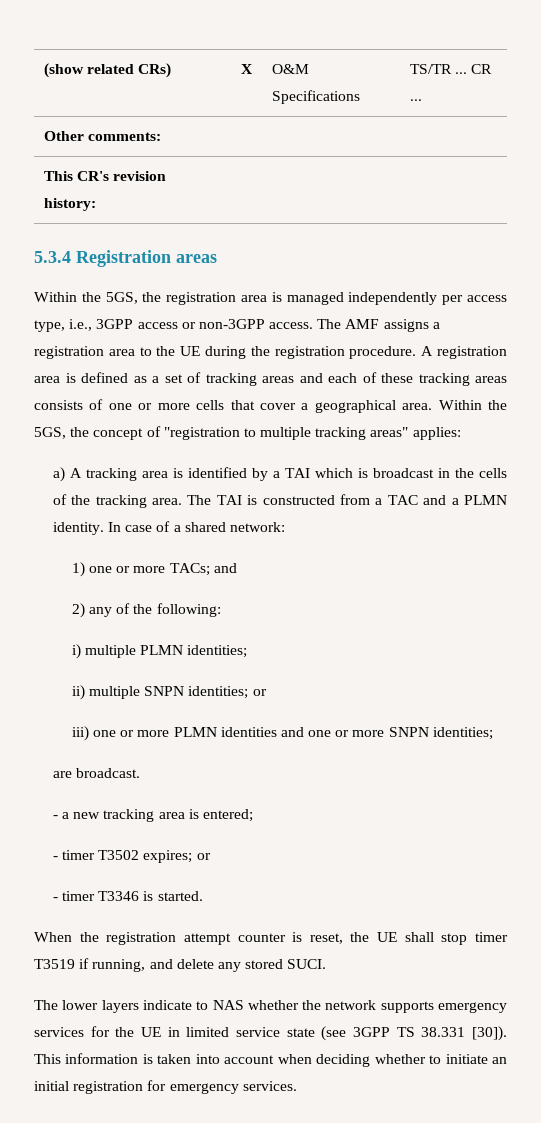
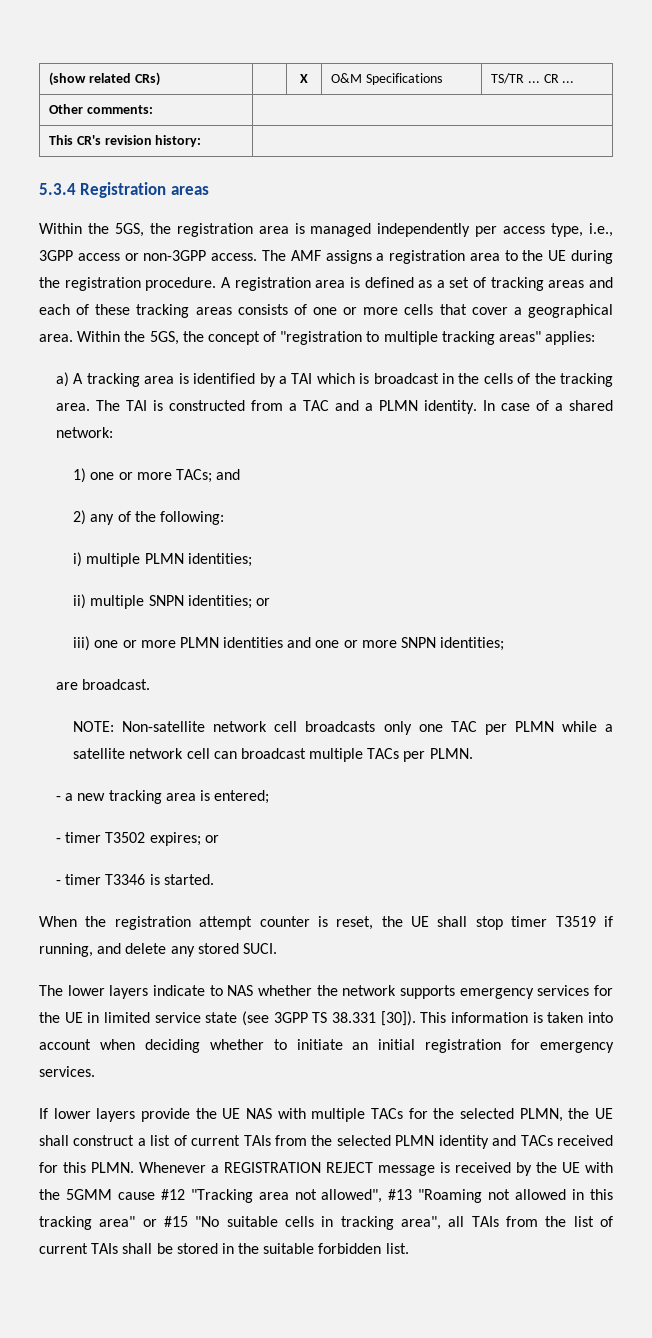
+ NOTE: Non-satellite network cell broadcasts only one TAC per PLMN while a satellite network cell can broadcast multiple TACs per PLMN.
+ If lower layers provide the UE NAS with multiple TACs for the selected PLMN, the UE shall construct a list of current TAIs from the selected PLMN identity and TACs received for this PLMN. Whenever a REGISTRATION REJECT message is received by the UE with the 5GMM cause #12 "Tracking area not allowed", #13 "Roaming not allowed in this tracking area" or #15 "No suitable cells in tracking area", all TAIs from the list of current TAIs shall be stored in the suitable forbidden list.

